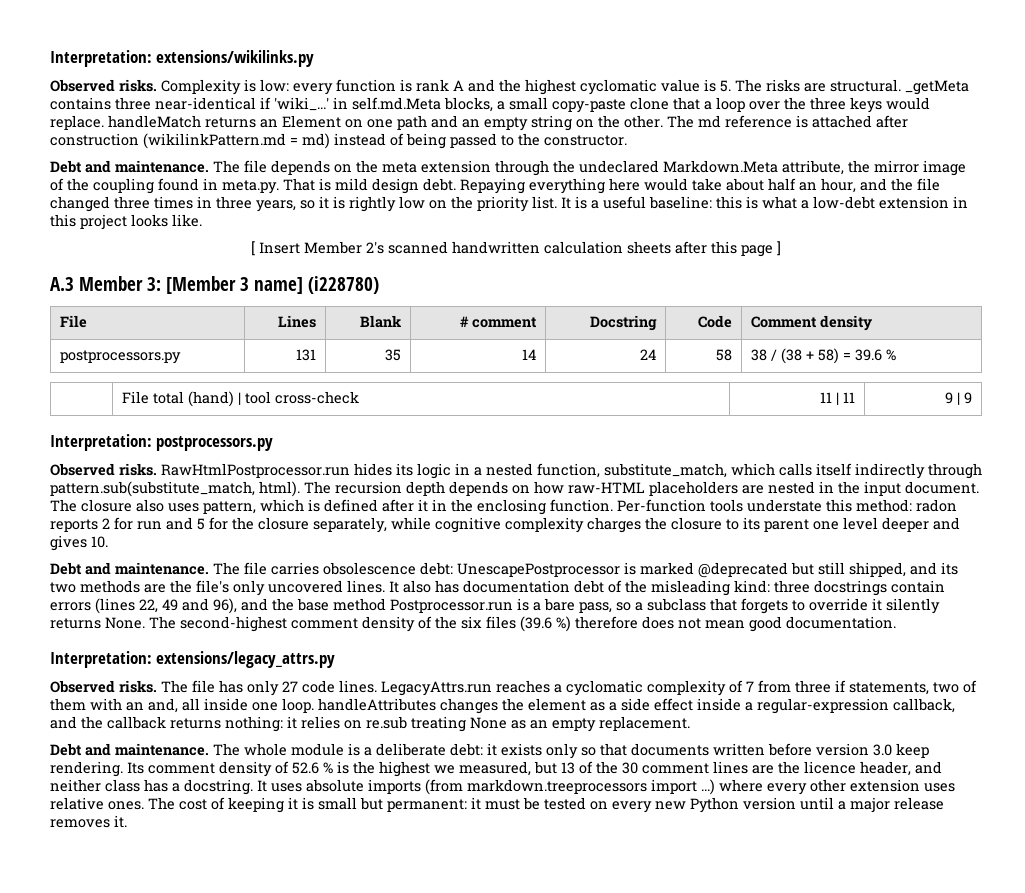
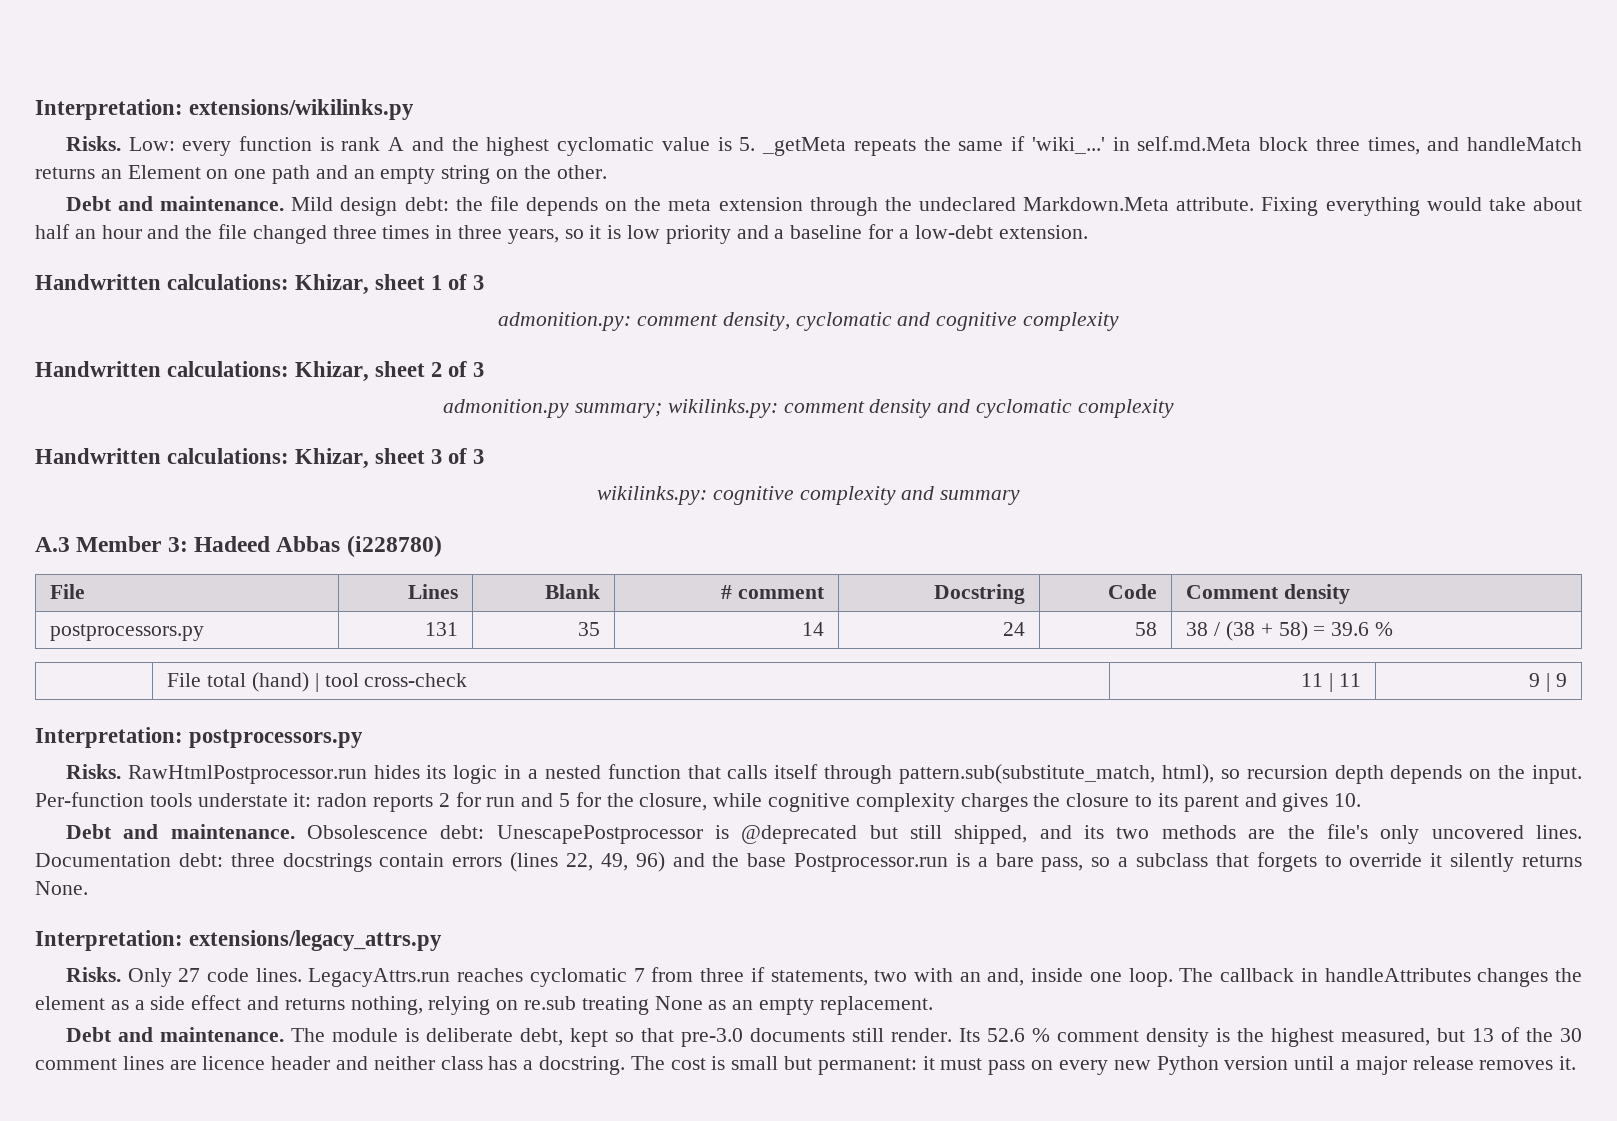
- Observed risks. Complexity is low: every function is rank A and the highest cyclomatic value is 5. The risks are structural. _getMeta contains three near-identical if 'wiki_...' in self.md.Meta blocks, a small copy-paste clone that a loop over the three keys would replace. handleMatch returns an Element on one path and an empty string on the other. The md reference is attached after construction (wikilinkPattern.md = md) instead of being passed to the constructor.
- Debt and maintenance. The file depends on the meta extension through the undeclared Markdown.Meta attribute, the mirror image of the coupling found in meta.py. That is mild design debt. Repaying everything here would take about half an hour, and the file changed three times in three years, so it is rightly low on the priority list. It is a useful baseline: this is what a low-debt extension in this project looks like.
- [ Insert Member 2's scanned handwritten calculation sheets after this page ]
+ Risks. Low: every function is rank A and the highest cyclomatic value is 5. _getMeta repeats the same if 'wiki_...' in self.md.Meta block three times, and handleMatch returns an Element on one path and an empty string on the other.
+ Debt and maintenance. Mild design debt: the file depends on the meta extension through the undeclared Markdown.Meta attribute. Fixing everything would take about half an hour and the file changed three times in three years, so it is low priority and a baseline for a low-debt extension.
+ Handwritten calculations: Khizar, sheet 1 of 3
+ admonition.py: comment density, cyclomatic and cognitive complexity
+ Handwritten calculations: Khizar, sheet 2 of 3
+ admonition.py summary; wikilinks.py: comment density and cyclomatic complexity
+ Handwritten calculations: Khizar, sheet 3 of 3
+ wikilinks.py: cognitive complexity and summary
- A.3 Member 3: [Member 3 name] (i228780)
+ A.3 Member 3: Hadeed Abbas (i228780)
  Interpretation: postprocessors.py
- Observed risks.
+ Risks.
- RawHtmlPostprocessor.run hides its logic in a nested function, substitute_match, which calls itself indirectly through pattern.sub(substitute_match, html). The recursion depth depends on how raw-HTML placeholders are nested in the input document. The closure also uses pattern, which is defined after it in the enclosing function.
+ RawHtmlPostprocessor.run hides its logic in a nested function that calls itself through pattern.sub(substitute_match, html), so recursion depth depends on the input.
- Per-function tools understate this method: radon reports 2 for run and 5 for the closure separately, while cognitive complexity charges the closure to its parent one level deeper and gives 10.
+ Per-function tools understate it: radon reports 2 for run and 5 for the closure, while cognitive complexity charges the closure to its parent and gives 10.
- The file carries obsolescence debt: UnescapePostprocessor is marked @deprecated but still shipped, and its two methods are the file's only uncovered lines.
+ Obsolescence debt: UnescapePostprocessor is @deprecated but still shipped, and its two methods are the file's only uncovered lines.
- It also has documentation debt of the misleading kind: three docstrings contain errors (lines 22, 49 and 96), and the base method Postprocessor.run is a bare pass, so a subclass that forgets to override it silently returns None. The second-highest comment density of the six files (39.6 %) therefore does not mean good documentation.
+ Documentation debt: three docstrings contain errors (lines 22, 49, 96) and the base Postprocessor.run is a bare pass, so a subclass that forgets to override it silently returns None.
  Interpretation: extensions/legacy_attrs.py
- Observed risks. The file has only 27 code lines.
+ Risks. Only 27 code lines.
- LegacyAttrs.run reaches a cyclomatic complexity of 7 from three if statements, two of them with an and, all inside one loop. handleAttributes changes the element as a side effect inside a regular-expression callback, and the callback returns nothing: it relies on re.sub treating None as an empty replacement.
+ LegacyAttrs.run reaches cyclomatic 7 from three if statements, two with an and, inside one loop. The callback in handleAttributes changes the element as a side effect and returns nothing, relying on re.sub treating None as an empty replacement.
- The whole module is a deliberate debt: it exists only so that documents written before version 3.0 keep rendering. Its comment density of 52.6 % is the highest we measured, but 13 of the 30 comment lines are the licence header, and neither class has a docstring.
+ The module is deliberate debt, kept so that pre-3.0 documents still render. Its 52.6 % comment density is the highest measured, but 13 of the 30 comment lines are licence header and neither class has a docstring.
- It uses absolute imports (from markdown.treeprocessors import ...) where every other extension uses relative ones. The cost of keeping it is small but permanent: it must be tested on every new Python version until a major release removes it.
+ The cost is small but permanent: it must pass on every new Python version until a major release removes it.

